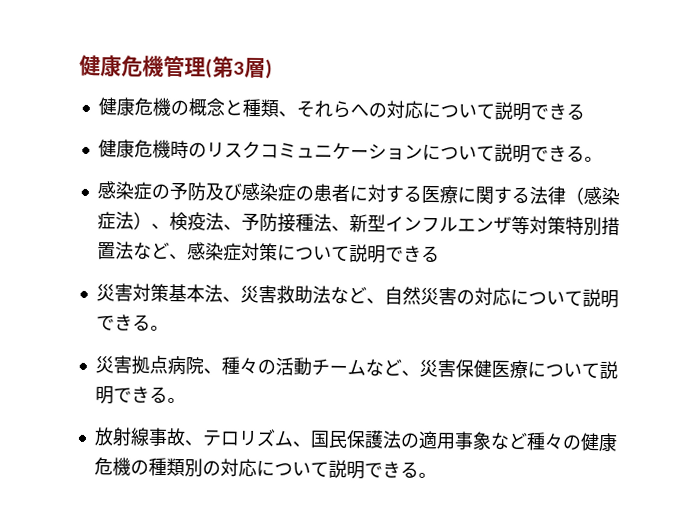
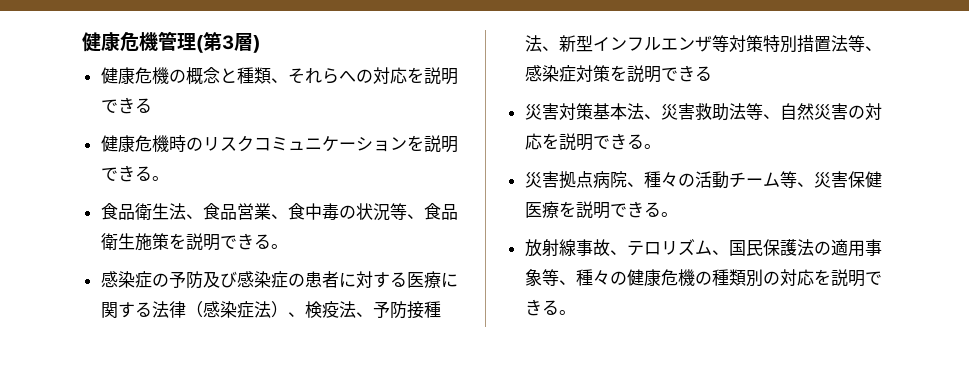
- 健康危機の概念と種類、それらへの対応について説明できる
+ 健康危機の概念と種類、それらへの対応を説明できる
- 健康危機時のリスクコミュニケーションについて説明できる。
+ 健康危機時のリスクコミュニケーションを説明できる。
+ 食品衛生法、食品営業、食中毒の状況等、食品衛生施策を説明できる。
- 感染症の予防及び感染症の患者に対する医療に関する法律（感染症法）、検疫法、予防接種法、新型インフルエンザ等対策特別措置法など、感染症対策について説明できる
+ 感染症の予防及び感染症の患者に対する医療に関する法律（感染症法）、検疫法、予防接種法、新型インフルエンザ等対策特別措置法等、感染症対策を説明できる
- 災害対策基本法、災害救助法など、自然災害の対応について説明できる。
+ 災害対策基本法、災害救助法等、自然災害の対応を説明できる。
- 災害拠点病院、種々の活動チームなど、災害保健医療について説明できる。
+ 災害拠点病院、種々の活動チーム等、災害保健医療を説明できる。
- 放射線事故、テロリズム、国民保護法の適用事象など種々の健康危機の種類別の対応について説明できる。
+ 放射線事故、テロリズム、国民保護法の適用事象等、種々の健康危機の種類別の対応を説明できる。

